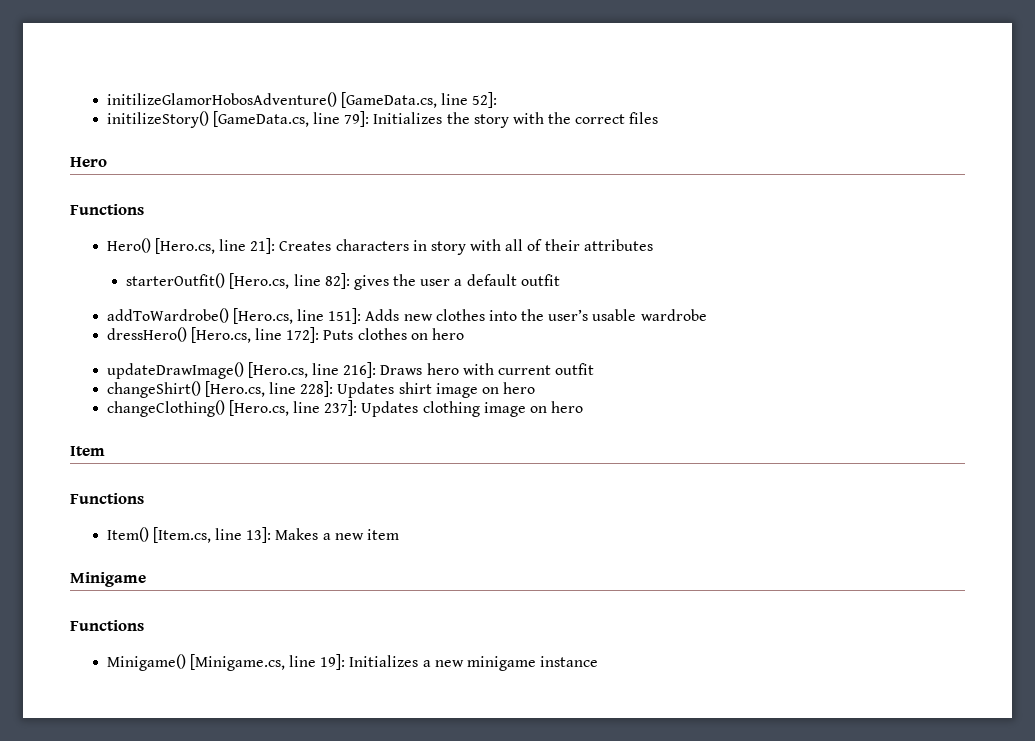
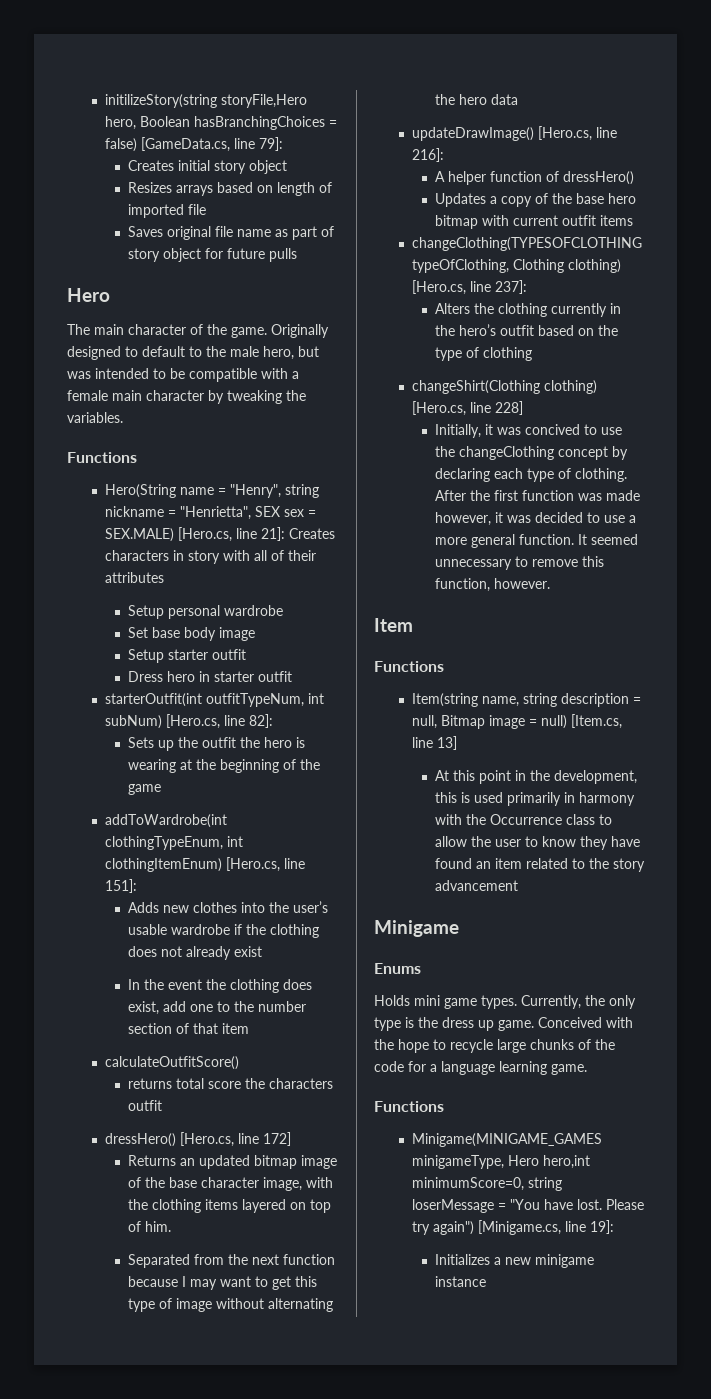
- initilizeGlamorHobosAdventure() [GameData.cs, line 52]:
- initilizeStory() [GameData.cs, line 79]: Initializes the story with the correct files
+ initilizeStory(string storyFile,Hero hero, Boolean hasBranchingChoices = false) [GameData.cs, line 79]:
+ Creates initial story object
+ Resizes arrays based on length of imported file
+ Saves original file name as part of story object for future pulls
  Hero
+ The main character of the game. Originally designed to default to the male hero, but was intended to be compatible with a female main character by tweaking the variables.
  Functions
- Hero() [Hero.cs, line 21]: Creates characters in story with all of their attributes
+ Hero(String name = "Henry", string nickname = "Henrietta", SEX sex = SEX.MALE) [Hero.cs, line 21]: Creates characters in story with all of their attributes
- starterOutfit() [Hero.cs, line 82]: gives the user a default outfit
- addToWardrobe() [Hero.cs, line 151]: Adds new clothes into the user’s usable wardrobe
- dressHero() [Hero.cs, line 172]: Puts clothes on hero
+ Setup personal wardrobe
+ Set base body image
+ Setup starter outfit
+ Dress hero in starter outfit
+ starterOutfit(int outfitTypeNum, int subNum) [Hero.cs, line 82]:
+ Sets up the outfit the hero is wearing at the beginning of the game
+ addToWardrobe(int clothingTypeEnum, int clothingItemEnum) [Hero.cs, line 151]:
+ Adds new clothes into the user’s usable wardrobe if the clothing does not already exist
+ In the event the clothing does exist, add one to the number section of that item
+ calculateOutfitScore()
+ returns total score the characters outfit
+ dressHero() [Hero.cs, line 172]
+ Returns an updated bitmap image of the base character image, with the clothing items layered on top of him.
+ Separated from the next function because I may want to get this type of image without alternating the hero data
- updateDrawImage() [Hero.cs, line 216]: Draws hero with current outfit
- changeShirt() [Hero.cs, line 228]: Updates shirt image on hero
- changeClothing() [Hero.cs, line 237]: Updates clothing image on hero
+ updateDrawImage() [Hero.cs, line 216]:
+ A helper function of dressHero()
+ Updates a copy of the base hero bitmap with current outfit items
+ changeClothing(TYPESOFCLOTHING typeOfClothing, Clothing clothing) [Hero.cs, line 237]:
+ Alters the clothing currently in the hero’s outfit based on the type of clothing
+ changeShirt(Clothing clothing) [Hero.cs, line 228]
+ Initially, it was concived to use the changeClothing concept by declaring each type of clothing. After the first function was made however, it was decided to use a more general function. It seemed unnecessary to remove this function, however.
  Item
  Functions
- Item() [Item.cs, line 13]: Makes a new item
+ Item(string name, string description = null, Bitmap image = null) [Item.cs, line 13]
+ At this point in the development, this is used primarily in harmony with the Occurrence class to allow the user to know they have found an item related to the story advancement
  Minigame
+ Enums
+ Holds mini game types. Currently, the only type is the dress up game. Conceived with the hope to recycle large chunks of the code for a language learning game.
  Functions
- Minigame() [Minigame.cs, line 19]: Initializes a new minigame instance
+ Minigame(MINIGAME_GAMES minigameType, Hero hero,int minimumScore=0, string loserMessage = "You have lost. Please try again") [Minigame.cs, line 19]:
+ Initializes a new minigame instance

